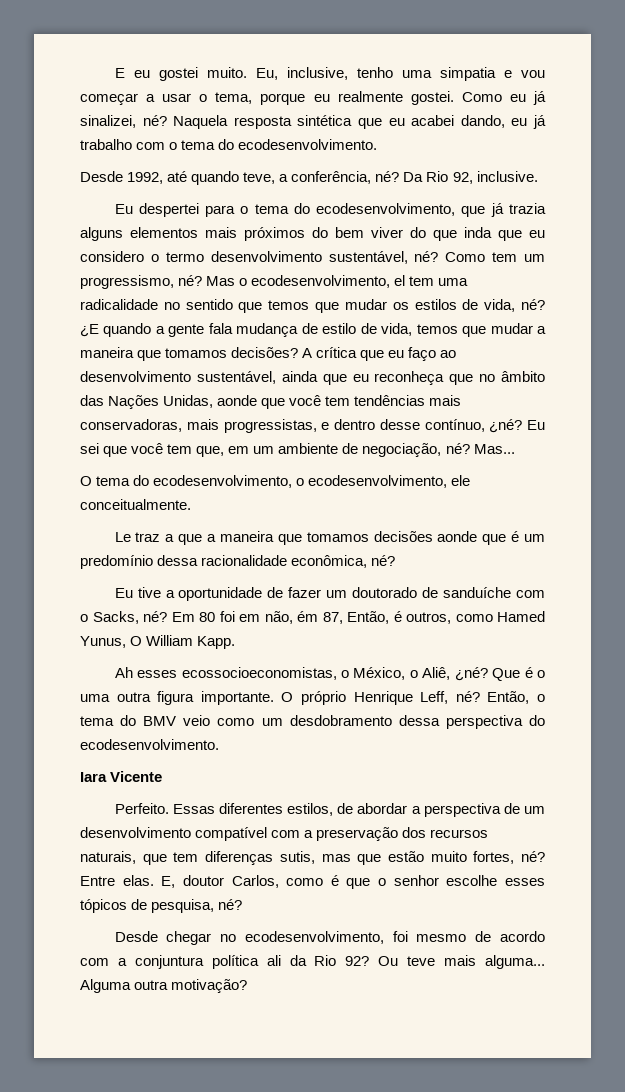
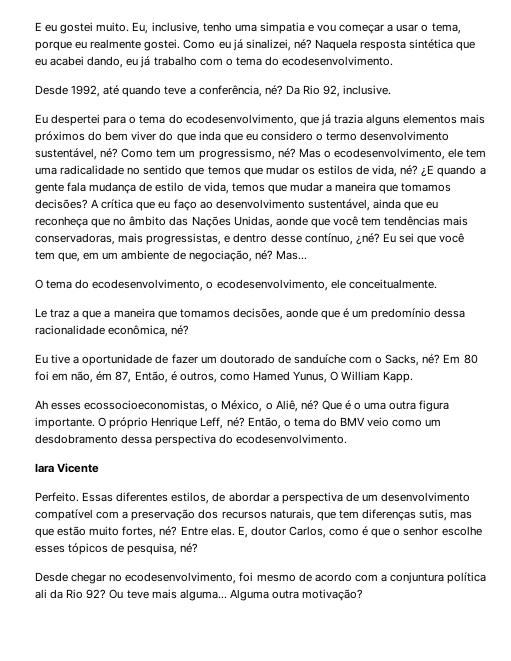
- Desde 1992, até quando teve, a conferência, né?
+ Desde 1992, até quando teve a conferência, né?
- Mas o ecodesenvolvimento, el tem uma radicalidade no sentido que temos que mudar os estilos de vida, né?
+ Mas o ecodesenvolvimento, ele tem uma radicalidade no sentido que temos que mudar os estilos de vida, né?
- Le traz a que a maneira que tomamos decisões aonde que é um predomínio dessa racionalidade econômica, né?
+ Le traz a que a maneira que tomamos decisões, aonde que é um predomínio dessa racionalidade econômica, né?
- Ah esses ecossocioeconomistas, o México, o Aliê, ¿né?
+ Ah esses ecossocioeconomistas, o México, o Aliê, né?

